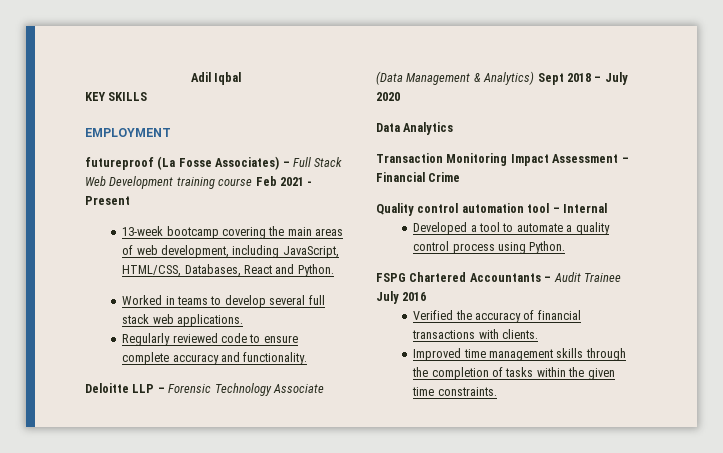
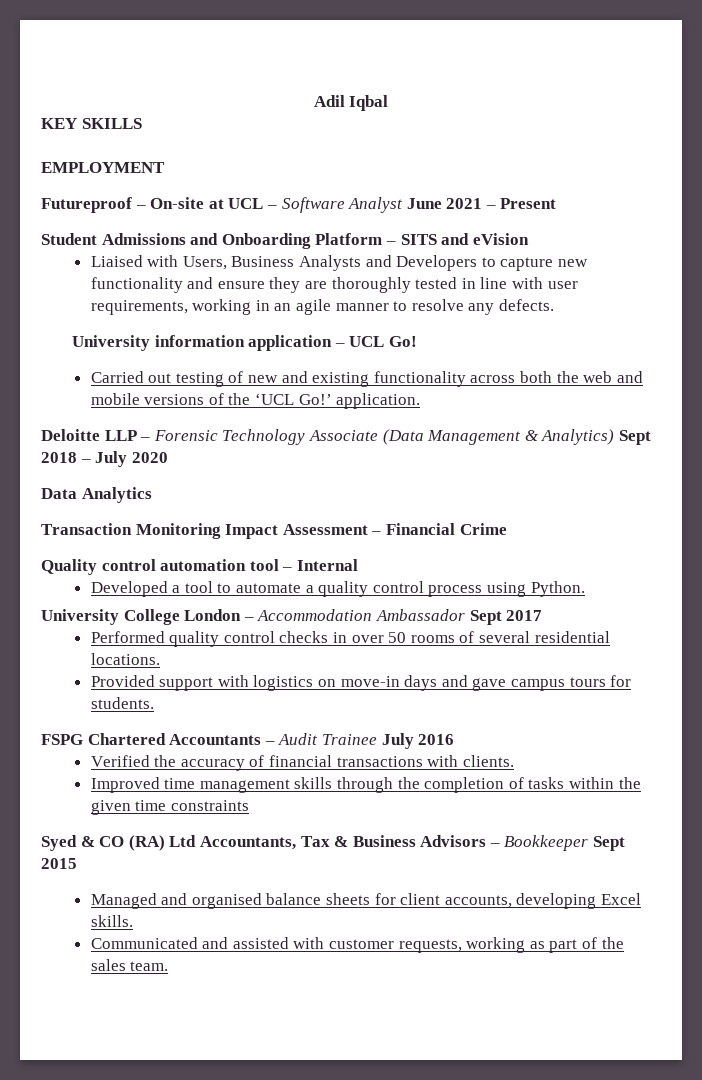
- futureproof (La Fosse Associates) – Full Stack Web Development training course Feb 2021 - Present
- 13-week bootcamp covering the main areas of web development, including JavaScript, HTML/CSS, Databases, React and Python.
- Worked in teams to develop several full stack web applications.
- Regularly reviewed code to ensure complete accuracy and functionality.
+ Futureproof – On-site at UCL – Software Analyst June 2021 – Present
+ Student Admissions and Onboarding Platform – SITS and eVision
+ Liaised with Users, Business Analysts and Developers to capture new functionality and ensure they are thoroughly tested in line with user requirements, working in an agile manner to resolve any defects.
+ University information application – UCL Go!
+ Carried out testing of new and existing functionality across both the web and mobile versions of the ‘UCL Go!’ application.
+ University College London – Accommodation Ambassador Sept 2017
+ Performed quality control checks in over 50 rooms of several residential locations.
+ Provided support with logistics on move-in days and gave campus tours for students.
- Improved time management skills through the completion of tasks within the given time constraints.
+ Improved time management skills through the completion of tasks within the given time constraints
+ Syed & CO (RA) Ltd Accountants, Tax & Business Advisors – Bookkeeper Sept 2015
+ Managed and organised balance sheets for client accounts, developing Excel skills.
+ Communicated and assisted with customer requests, working as part of the sales team.

